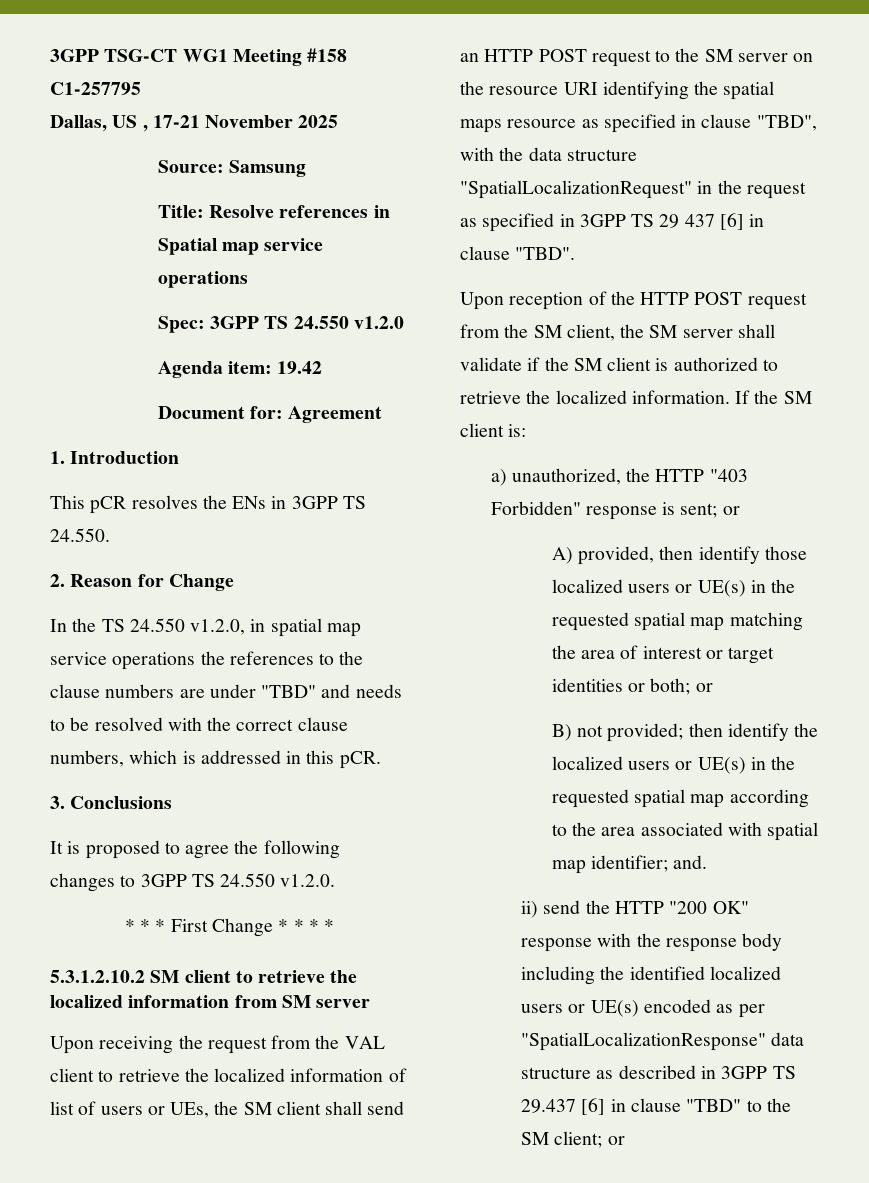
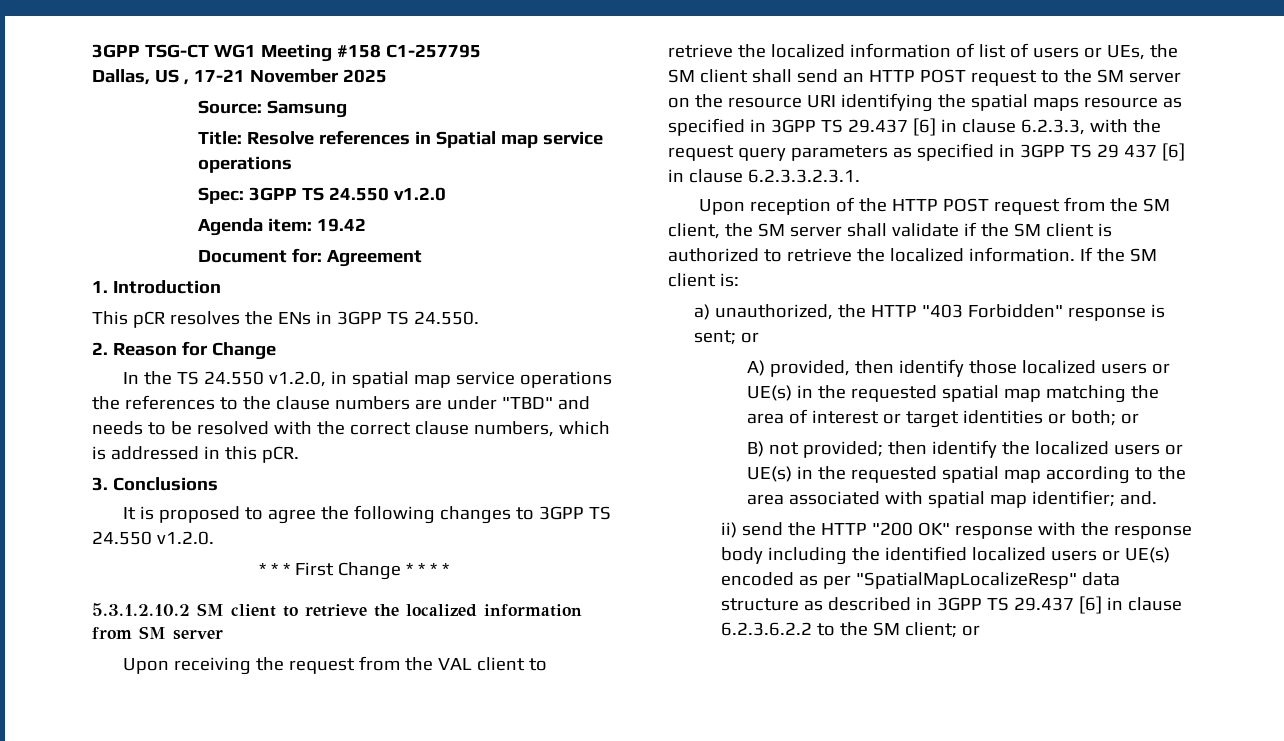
- Upon receiving the request from the VAL client to retrieve the localized information of list of users or UEs, the SM client shall send an HTTP POST request to the SM server on the resource URI identifying the spatial maps resource as specified in clause "TBD", with the data structure "SpatialLocalizationRequest" in the request as specified in 3GPP TS 29 437 [6] in clause "TBD".
+ Upon receiving the request from the VAL client to retrieve the localized information of list of users or UEs, the SM client shall send an HTTP POST request to the SM server on the resource URI identifying the spatial maps resource as specified in 3GPP TS 29.437 [6] in clause 6.2.3.3, with the request query parameters as specified in 3GPP TS 29 437 [6] in clause 6.2.3.3.2.3.1.
- ii) send the HTTP "200 OK" response with the response body including the identified localized users or UE(s) encoded as per "SpatialLocalizationResponse" data structure as described in 3GPP TS 29.437 [6] in clause "TBD" to the SM client; or
+ ii) send the HTTP "200 OK" response with the response body including the identified localized users or UE(s) encoded as per "SpatialMapLocalizeResp" data structure as described in 3GPP TS 29.437 [6] in clause 6.2.3.6.2.2 to the SM client; or

